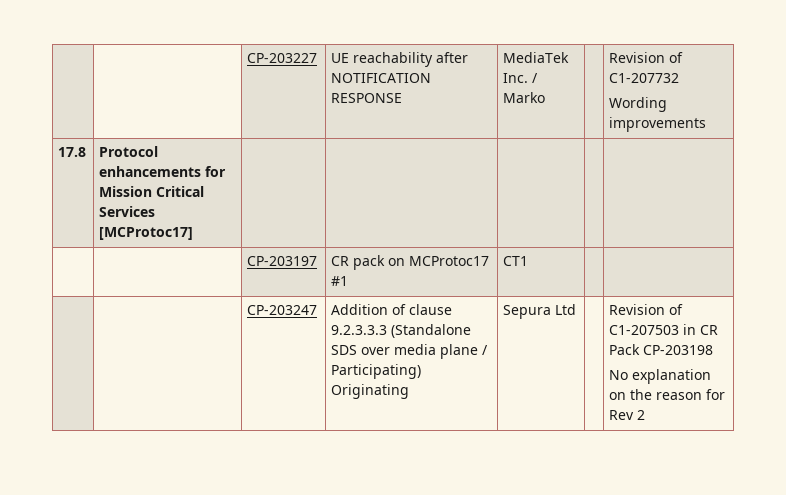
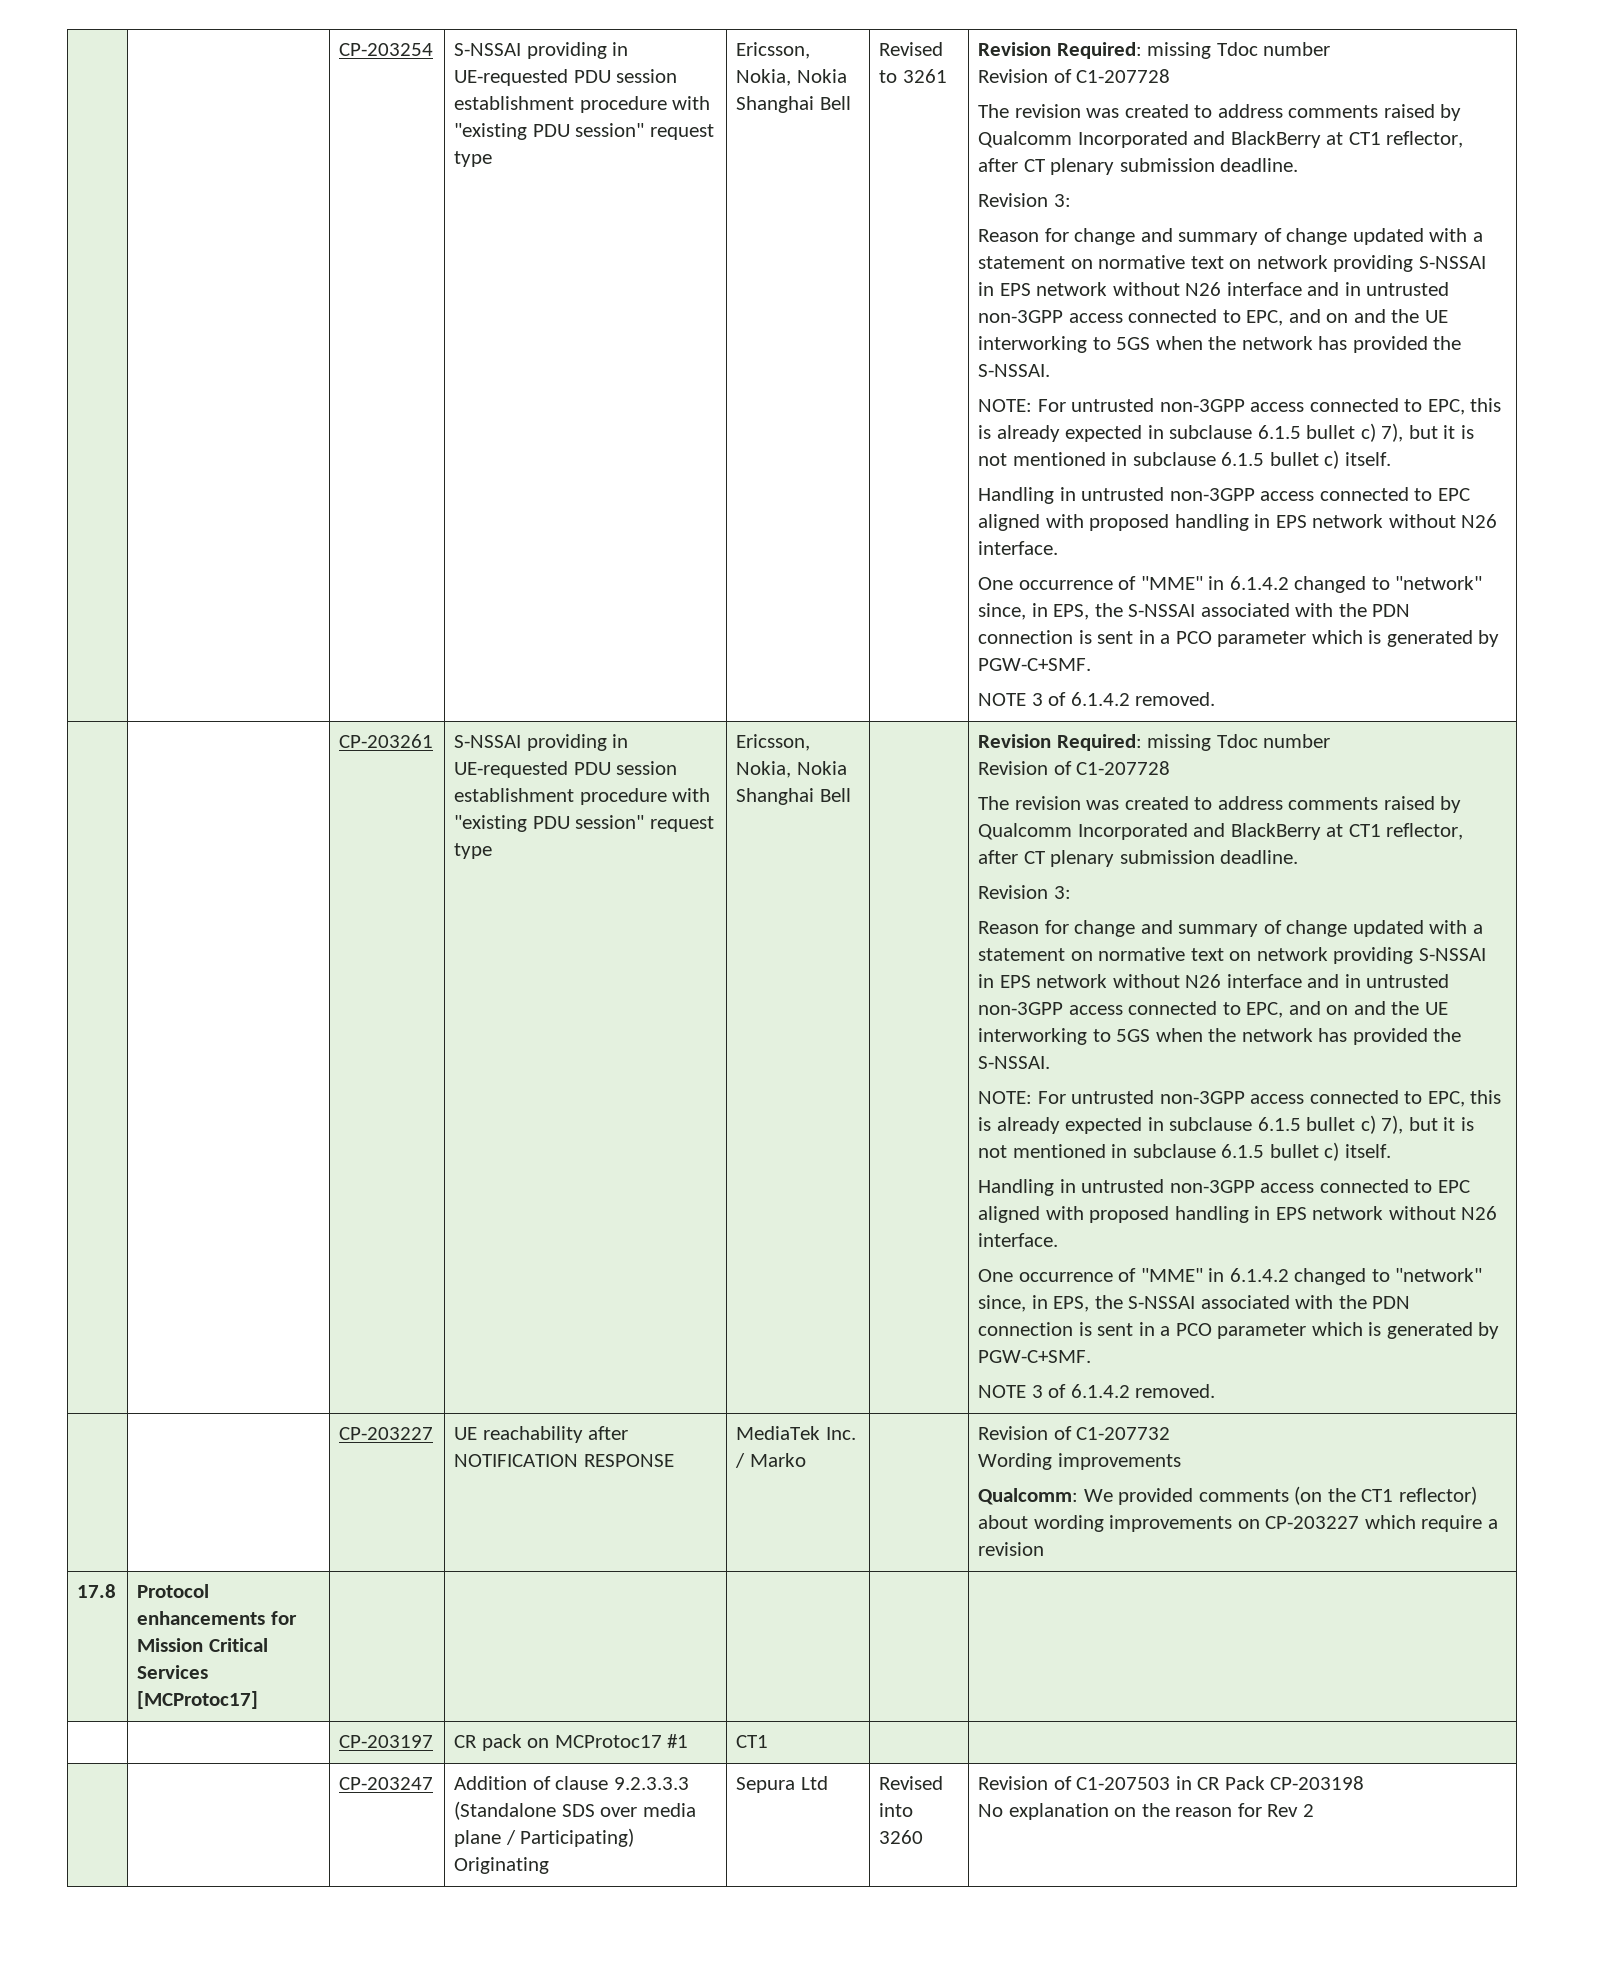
- CP-203227 | UE reachability after NOTIFICATION RESPONSE | MediaTek Inc. / Marko | | Revision of C1-207732
+ CP-203254 | S-NSSAI providing in UE-requested PDU session establishment procedure with "existing PDU session" request type | Ericsson, Nokia, Nokia Shanghai Bell | Revised to 3261 | Revision Required: missing Tdoc number
+ Revision of C1-207728
+ The revision was created to address comments raised by Qualcomm Incorporated and BlackBerry at CT1 reflector, after CT plenary submission deadline.
+ Revision 3:
+ Reason for change and summary of change updated with a statement on normative text on network providing S-NSSAI in EPS network without N26 interface and in untrusted non-3GPP access connected to EPC, and on and the UE interworking to 5GS when the network has provided the S-NSSAI.
+ NOTE: For untrusted non-3GPP access connected to EPC, this is already expected in subclause 6.1.5 bullet c) 7), but it is not mentioned in subclause 6.1.5 bullet c) itself.
+ Handling in untrusted non-3GPP access connected to EPC aligned with proposed handling in EPS network without N26 interface.
+ One occurrence of "MME" in 6.1.4.2 changed to "network" since, in EPS, the S-NSSAI associated with the PDN connection is sent in a PCO parameter which is generated by PGW-C+SMF.
+ NOTE 3 of 6.1.4.2 removed.
+ | | CP-203261 | S-NSSAI providing in UE-requested PDU session establishment procedure with "existing PDU session" request type | Ericsson, Nokia, Nokia Shanghai Bell | | Revision Required: missing Tdoc number
+ Revision of C1-207728
+ The revision was created to address comments raised by Qualcomm Incorporated and BlackBerry at CT1 reflector, after CT plenary submission deadline.
+ Revision 3:
+ Reason for change and summary of change updated with a statement on normative text on network providing S-NSSAI in EPS network without N26 interface and in untrusted non-3GPP access connected to EPC, and on and the UE interworking to 5GS when the network has provided the S-NSSAI.
+ NOTE: For untrusted non-3GPP access connected to EPC, this is already expected in subclause 6.1.5 bullet c) 7), but it is not mentioned in subclause 6.1.5 bullet c) itself.
+ Handling in untrusted non-3GPP access connected to EPC aligned with proposed handling in EPS network without N26 interface.
+ One occurrence of "MME" in 6.1.4.2 changed to "network" since, in EPS, the S-NSSAI associated with the PDN connection is sent in a PCO parameter which is generated by PGW-C+SMF.
+ NOTE 3 of 6.1.4.2 removed.
+ | | CP-203227 | UE reachability after NOTIFICATION RESPONSE | MediaTek Inc. / Marko | | Revision of C1-207732
  Wording improvements
+ Qualcomm: We provided comments (on the CT1 reflector) about wording improvements on CP-203227 which require a revision
- | | CP-203247 | Addition of clause 9.2.3.3.3 (Standalone SDS over media plane / Participating) Originating | Sepura Ltd | | Revision of C1-207503 in CR Pack CP-203198
+ | | CP-203247 | Addition of clause 9.2.3.3.3 (Standalone SDS over media plane / Participating) Originating | Sepura Ltd | Revised into 3260 | Revision of C1-207503 in CR Pack CP-203198

